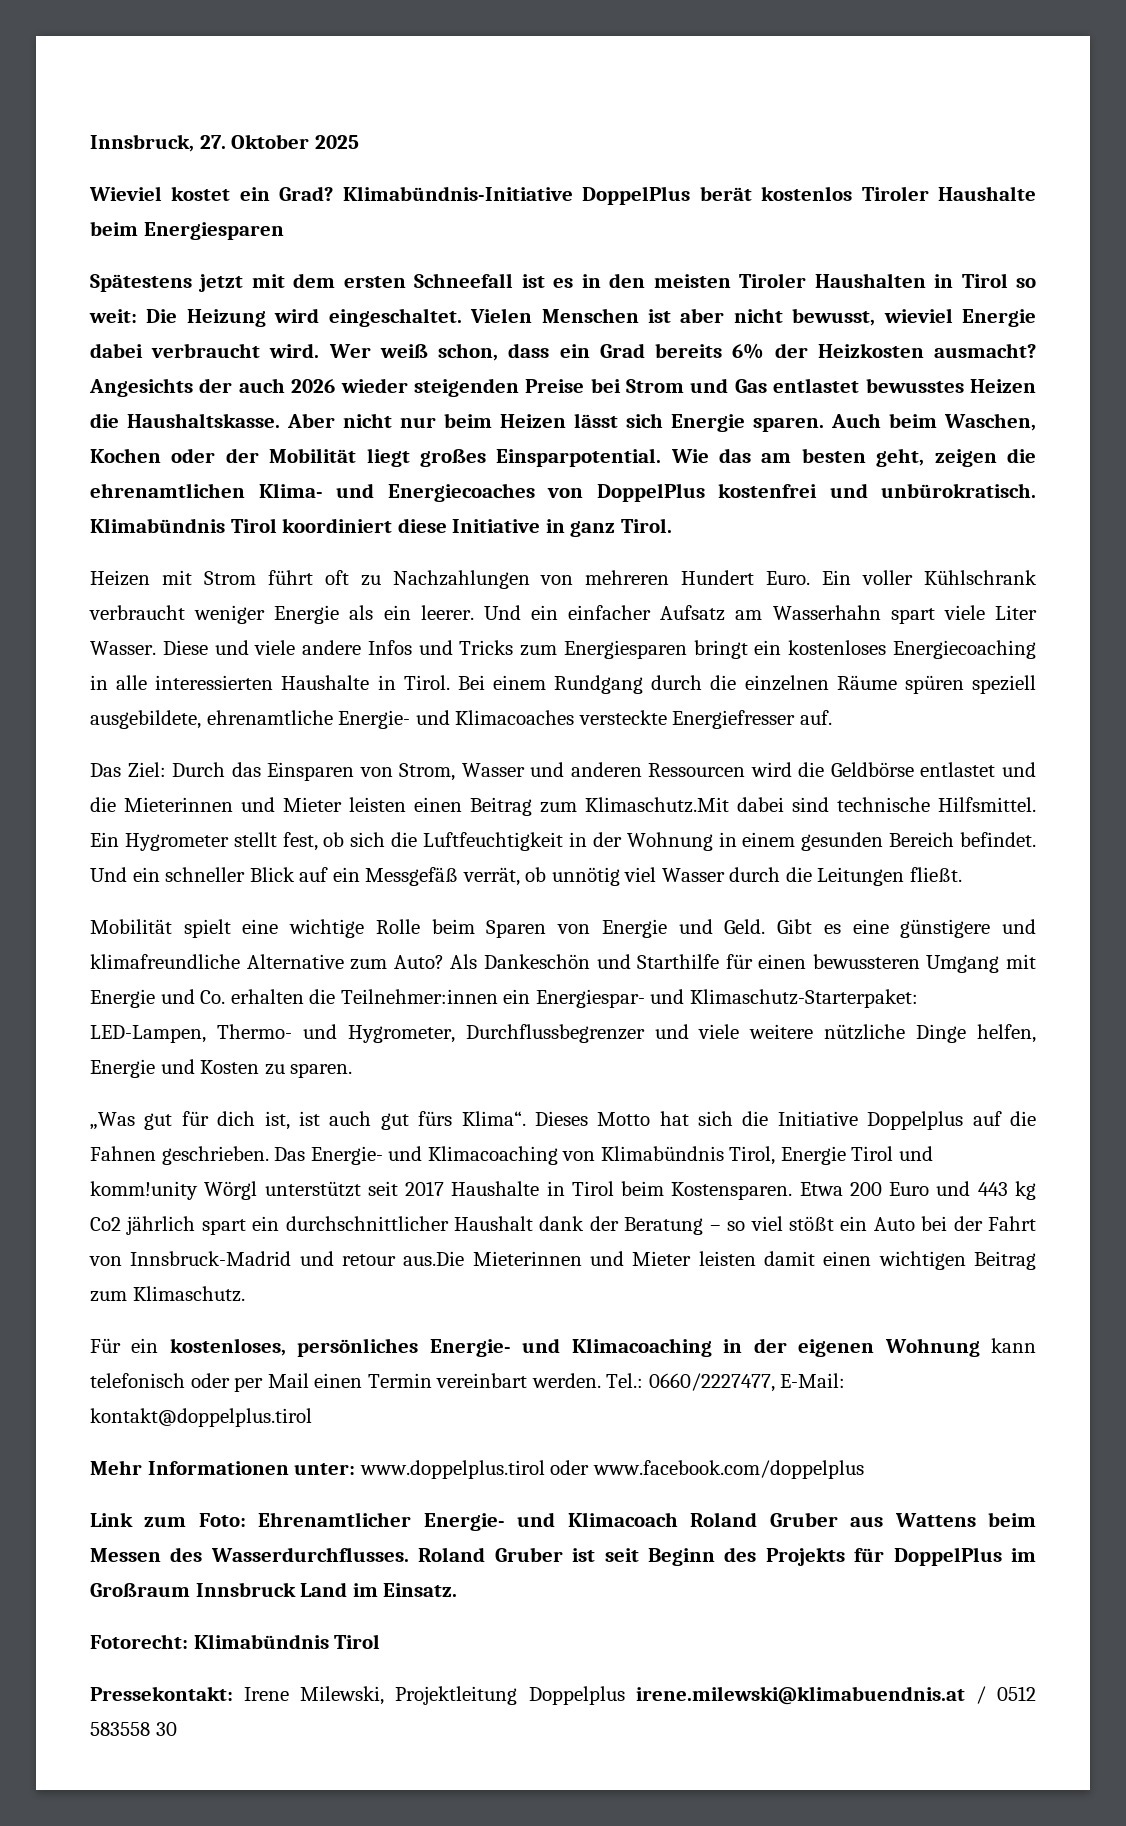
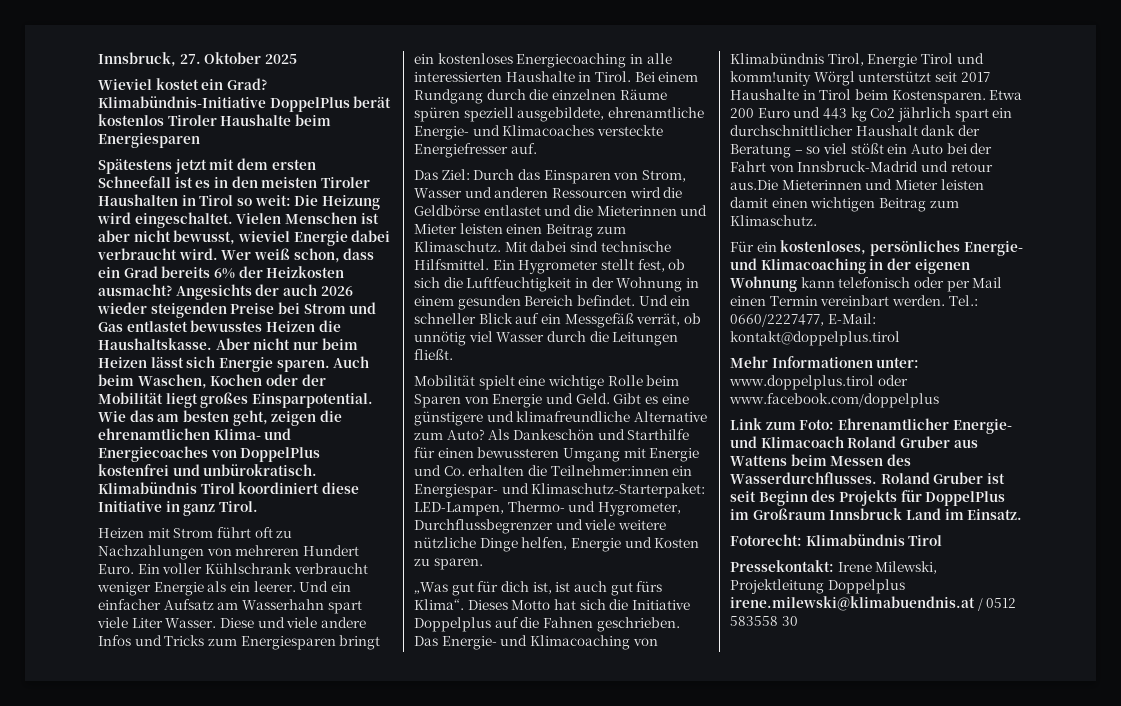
- Das Ziel: Durch das Einsparen von Strom, Wasser und anderen Ressourcen wird die Geldbörse entlastet und die Mieterinnen und Mieter leisten einen Beitrag zum Klimaschutz.Mit dabei sind technische Hilfsmittel.
+ Das Ziel: Durch das Einsparen von Strom, Wasser und anderen Ressourcen wird die Geldbörse entlastet und die Mieterinnen und Mieter leisten einen Beitrag zum Klimaschutz. Mit dabei sind technische Hilfsmittel.

